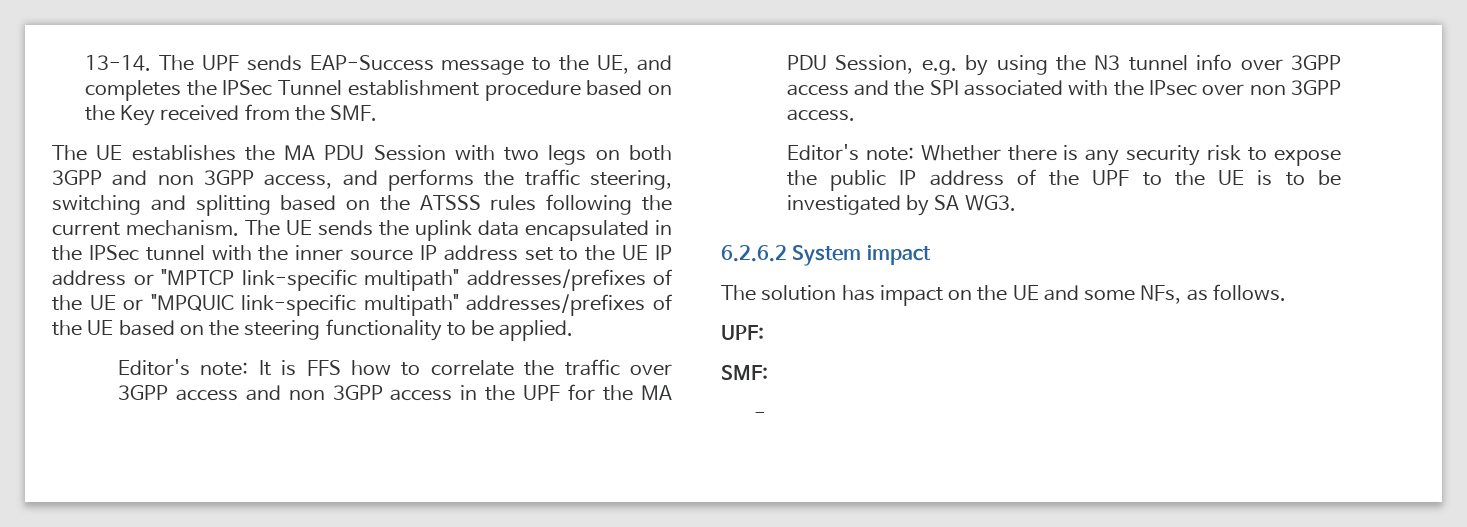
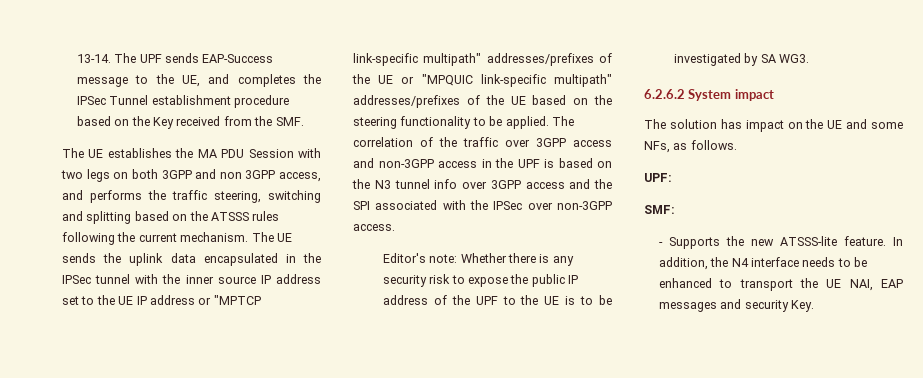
- The UE sends the uplink data encapsulated in the IPSec tunnel with the inner source IP address set to the UE IP address or "MPTCP link-specific multipath" addresses/prefixes of the UE or "MPQUIC link-specific multipath" addresses/prefixes of the UE based on the steering functionality to be applied.
- Editor's note: It is FFS how to correlate the traffic over 3GPP access and non 3GPP access in the UPF for the MA PDU Session, e.g. by using the N3 tunnel info over 3GPP access and the SPI associated with the IPsec over non 3GPP access.
+ The UE sends the uplink data encapsulated in the IPSec tunnel with the inner source IP address set to the UE IP address or "MPTCP link-specific multipath" addresses/prefixes of the UE or "MPQUIC link-specific multipath" addresses/prefixes of the UE based on the steering functionality to be applied. The correlation of the traffic over 3GPP access and non-3GPP access in the UPF is based on the N3 tunnel info over 3GPP access and the SPI associated with the IPSec over non-3GPP access.
- -
+ - Supports the new ATSSS-lite feature. In addition, the N4 interface needs to be enhanced to transport the UE NAI, EAP messages and security Key.

